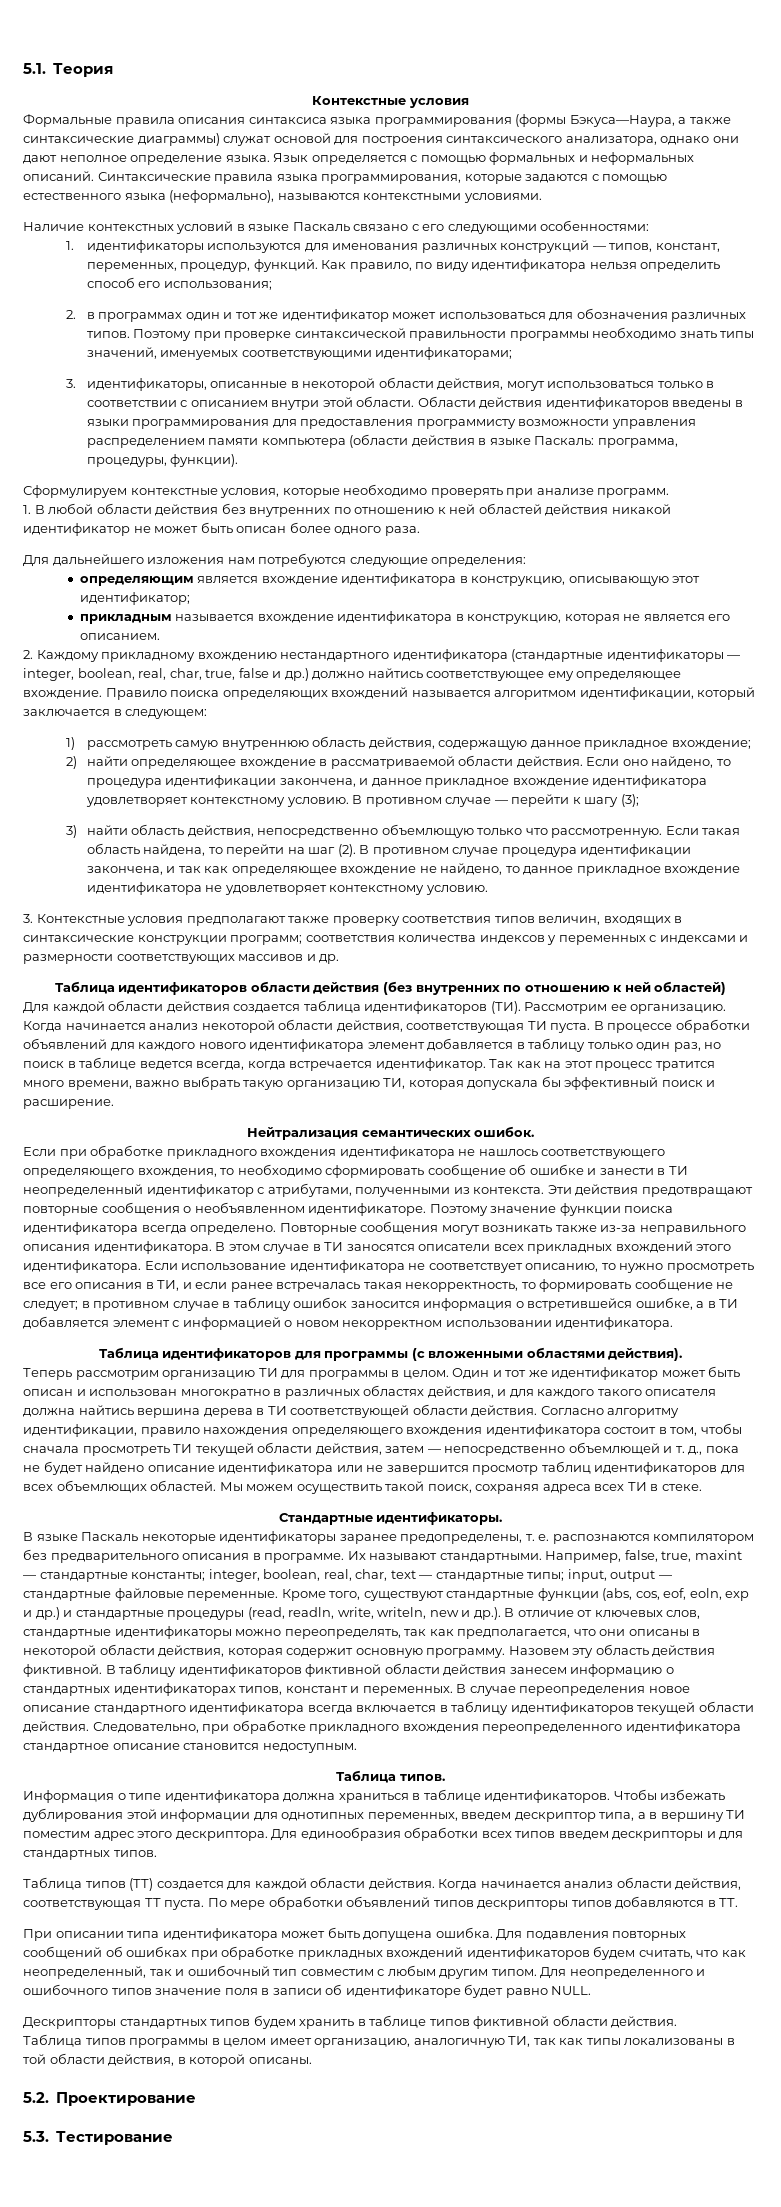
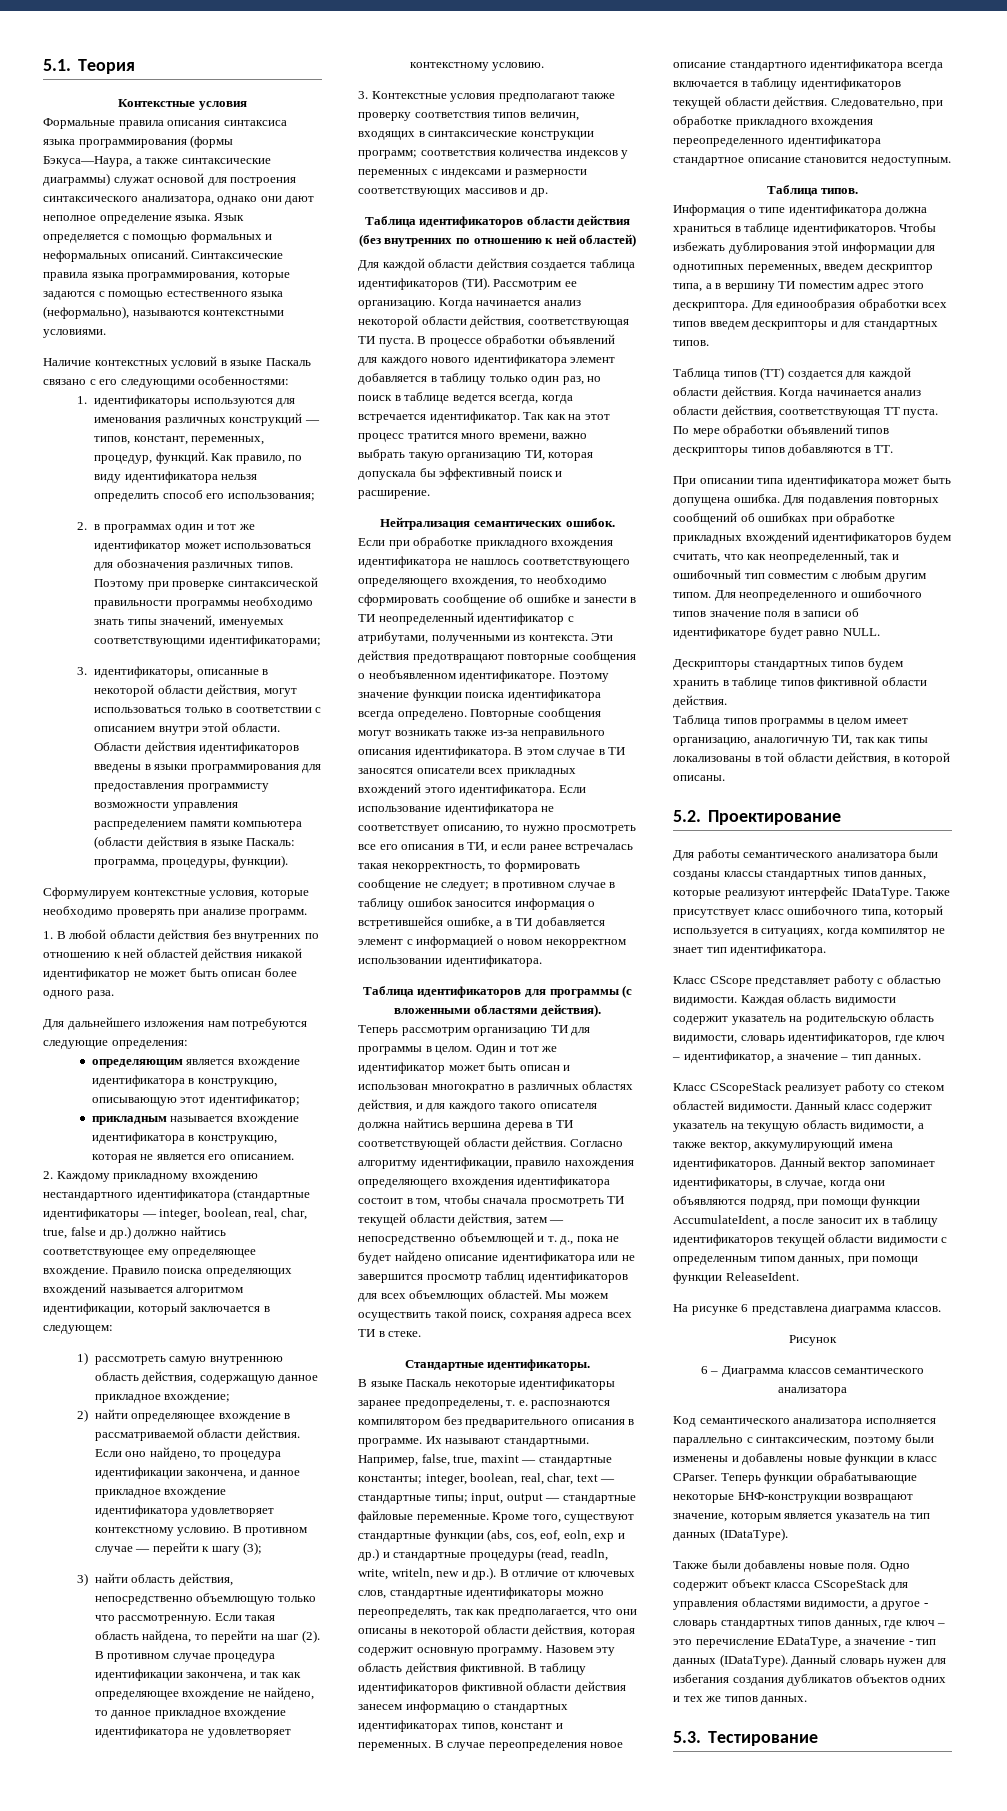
+ Для работы семантического анализатора были созданы классы стандартных типов данных, которые реализуют интерфейс IDataType. Также присутствует класс ошибочного типа, который используется в ситуациях, когда компилятор не знает тип идентификатора.
+ Класс CScope представляет работу с областью видимости. Каждая область видимости содержит указатель на родительскую область видимости, словарь идентификаторов, где ключ – идентификатор, а значение – тип данных.
+ Класс CScopeStack реализует работу со стеком областей видимости. Данный класс содержит указатель на текущую область видимости, а также вектор, аккумулирующий имена идентификаторов. Данный вектор запоминает идентификаторы, в случае, когда они объявляются подряд, при помощи функции AccumulateIdent, а после заносит их в таблицу идентификаторов текущей области видимости с определенным типом данных, при помощи функции ReleaseIdent.
+ На рисунке 6 представлена диаграмма классов.
+ Рисунок
+ 6 – Диаграмма классов семантического анализатора
+ Код семантического анализатора исполняется параллельно с синтаксическим, поэтому были изменены и добавлены новые функции в класс CParser. Теперь функции обрабатывающие некоторые БНФ-конструкции возвращают значение, которым является указатель на тип данных (IDataType).
+ Также были добавлены новые поля. Одно содержит объект класса CScopeStack для управления областями видимости, а другое - словарь стандартных типов данных, где ключ – это перечисление EDataType, а значение - тип данных (IDataType). Данный словарь нужен для избегания создания дубликатов объектов одних и тех же типов данных.

